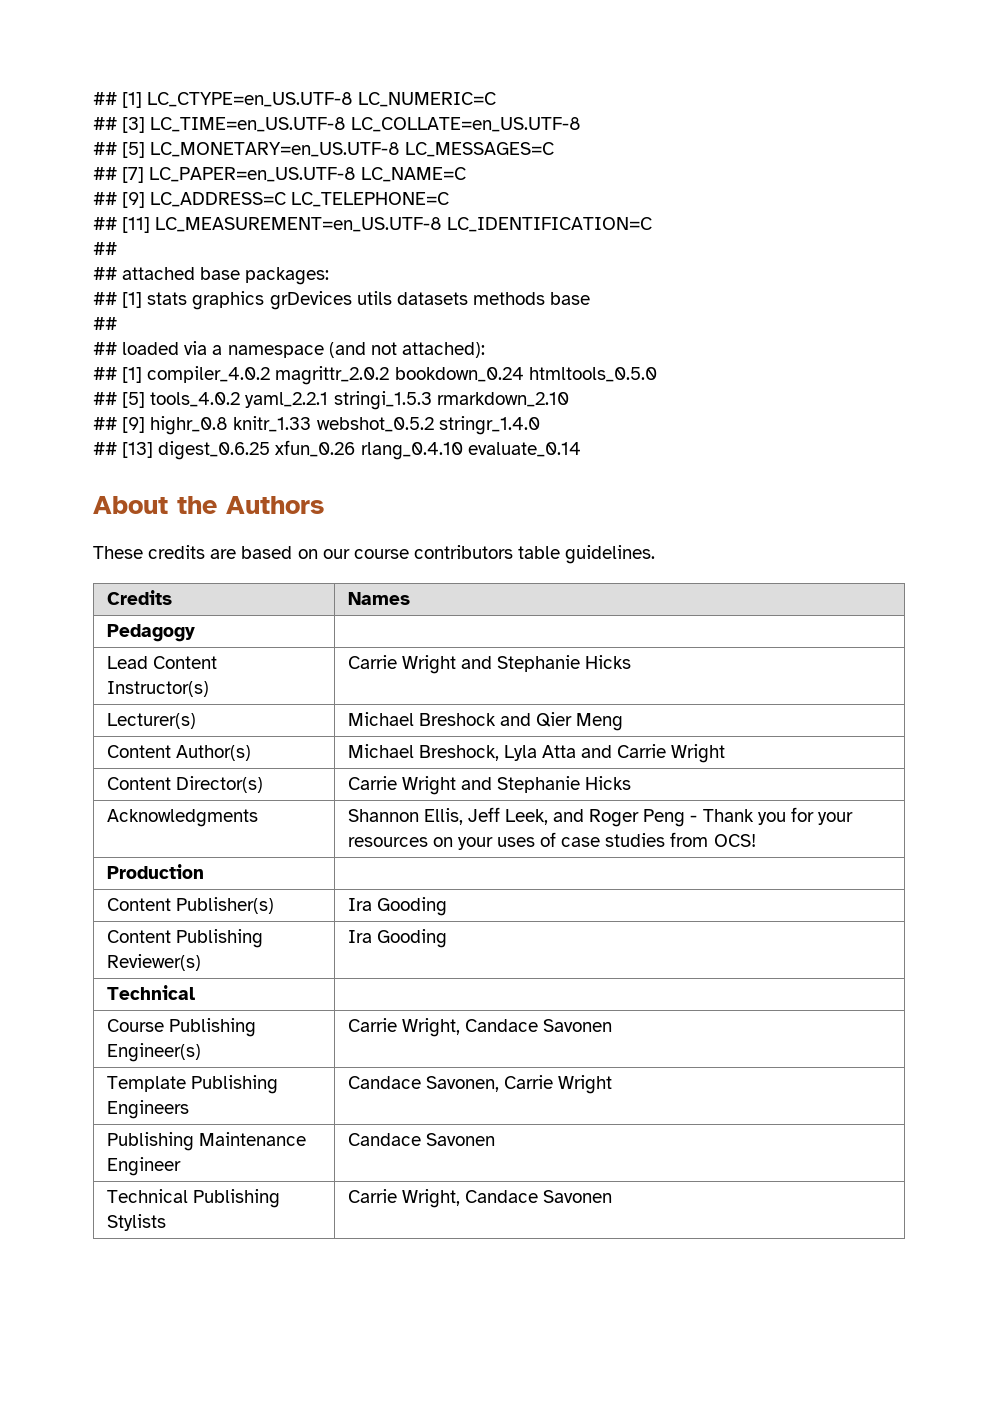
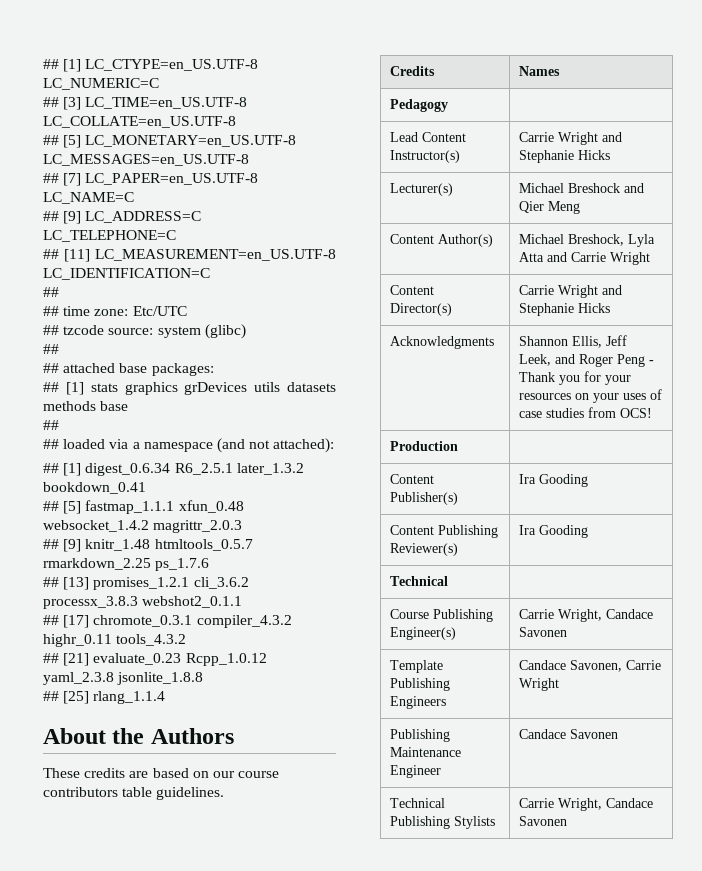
- ## [5] LC_MONETARY=en_US.UTF-8 LC_MESSAGES=C
+ ## [5] LC_MONETARY=en_US.UTF-8 LC_MESSAGES=en_US.UTF-8
+ ## time zone: Etc/UTC
+ ## tzcode source: system (glibc)
+ ##
- ## [1] compiler_4.0.2 magrittr_2.0.2 bookdown_0.24 htmltools_0.5.0
- ## [5] tools_4.0.2 yaml_2.2.1 stringi_1.5.3 rmarkdown_2.10
- ## [9] highr_0.8 knitr_1.33 webshot_0.5.2 stringr_1.4.0
- ## [13] digest_0.6.25 xfun_0.26 rlang_0.4.10 evaluate_0.14
+ ## [1] digest_0.6.34 R6_2.5.1 later_1.3.2 bookdown_0.41
+ ## [5] fastmap_1.1.1 xfun_0.48 websocket_1.4.2 magrittr_2.0.3
+ ## [9] knitr_1.48 htmltools_0.5.7 rmarkdown_2.25 ps_1.7.6
+ ## [13] promises_1.2.1 cli_3.6.2 processx_3.8.3 webshot2_0.1.1
+ ## [17] chromote_0.3.1 compiler_4.3.2 highr_0.11 tools_4.3.2
+ ## [21] evaluate_0.23 Rcpp_1.0.12 yaml_2.3.8 jsonlite_1.8.8
+ ## [25] rlang_1.1.4

